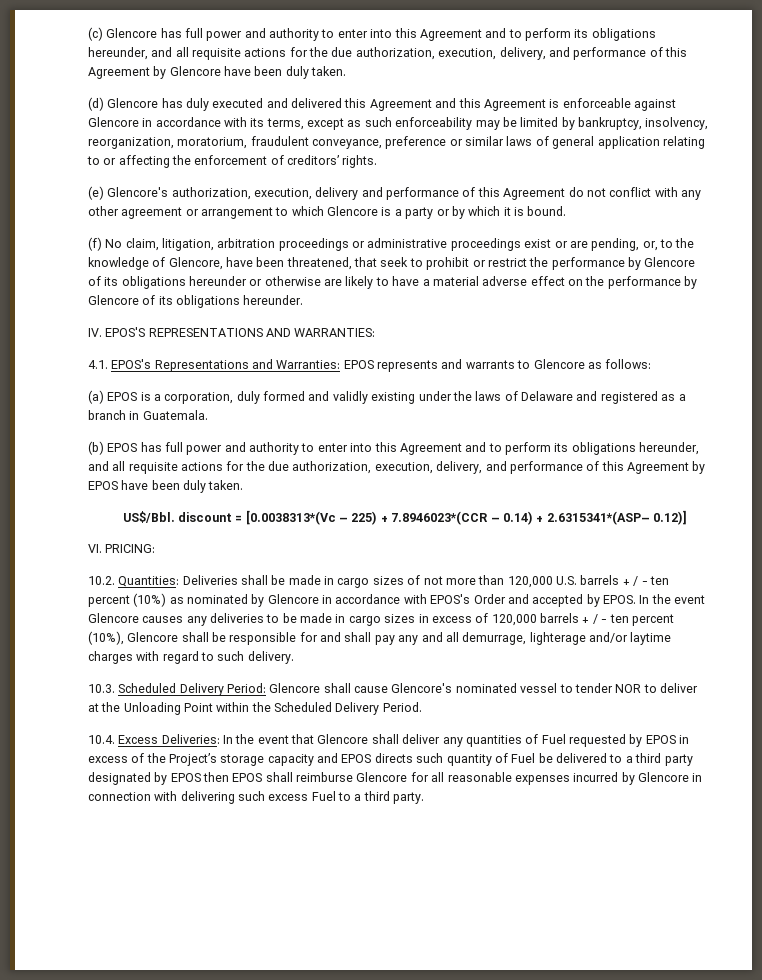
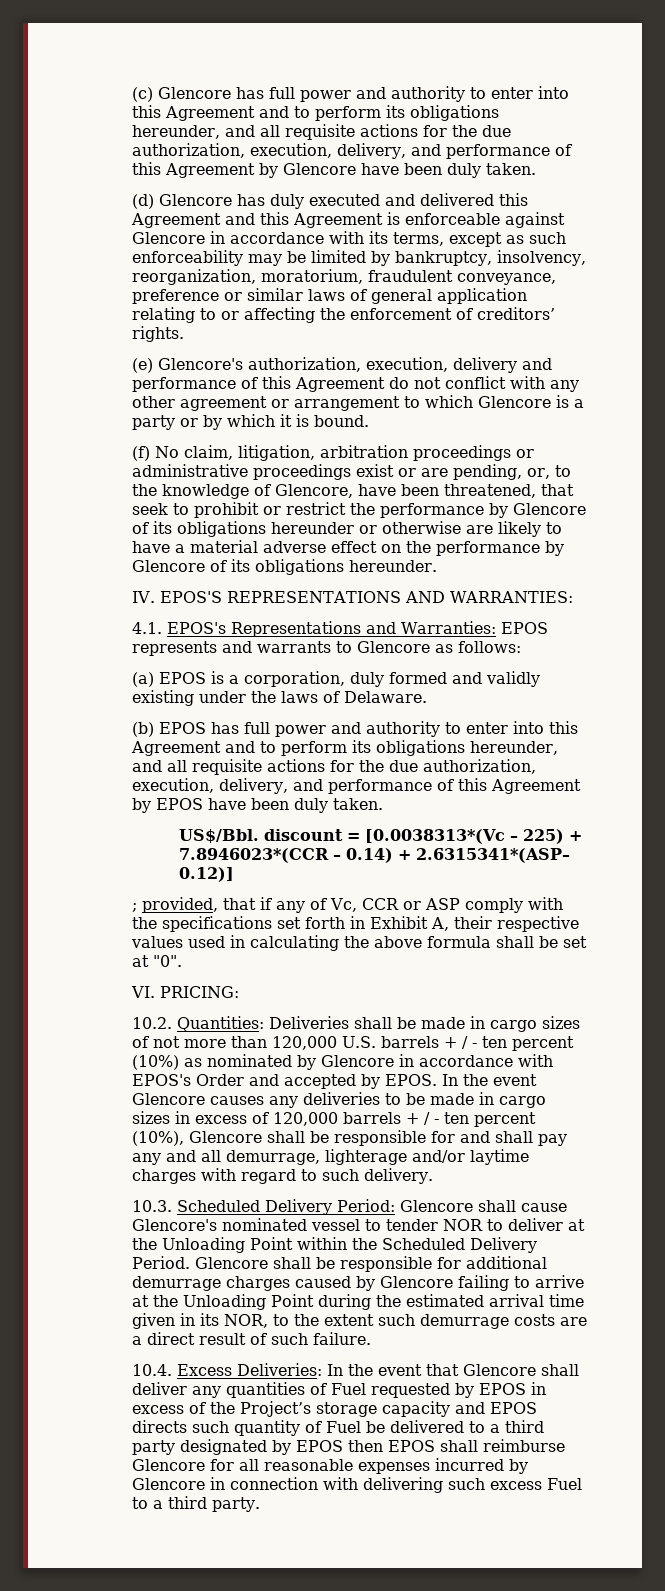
- (a) EPOS is a corporation, duly formed and validly existing under the laws of Delaware and registered as a branch in Guatemala.
+ (a) EPOS is a corporation, duly formed and validly existing under the laws of Delaware.
+ ; provided, that if any of Vc, CCR or ASP comply with the specifications set forth in Exhibit A, their respective values used in calculating the above formula shall be set at "0".
+ Glencore shall be responsible for additional demurrage charges caused by Glencore failing to arrive at the Unloading Point during the estimated arrival time given in its NOR, to the extent such demurrage costs are a direct result of such failure.

